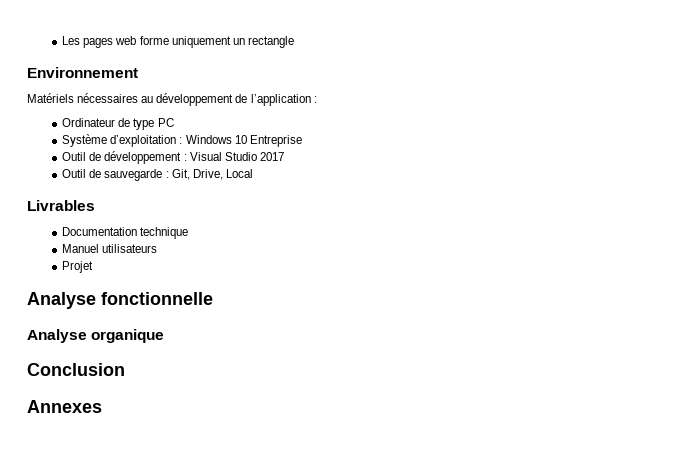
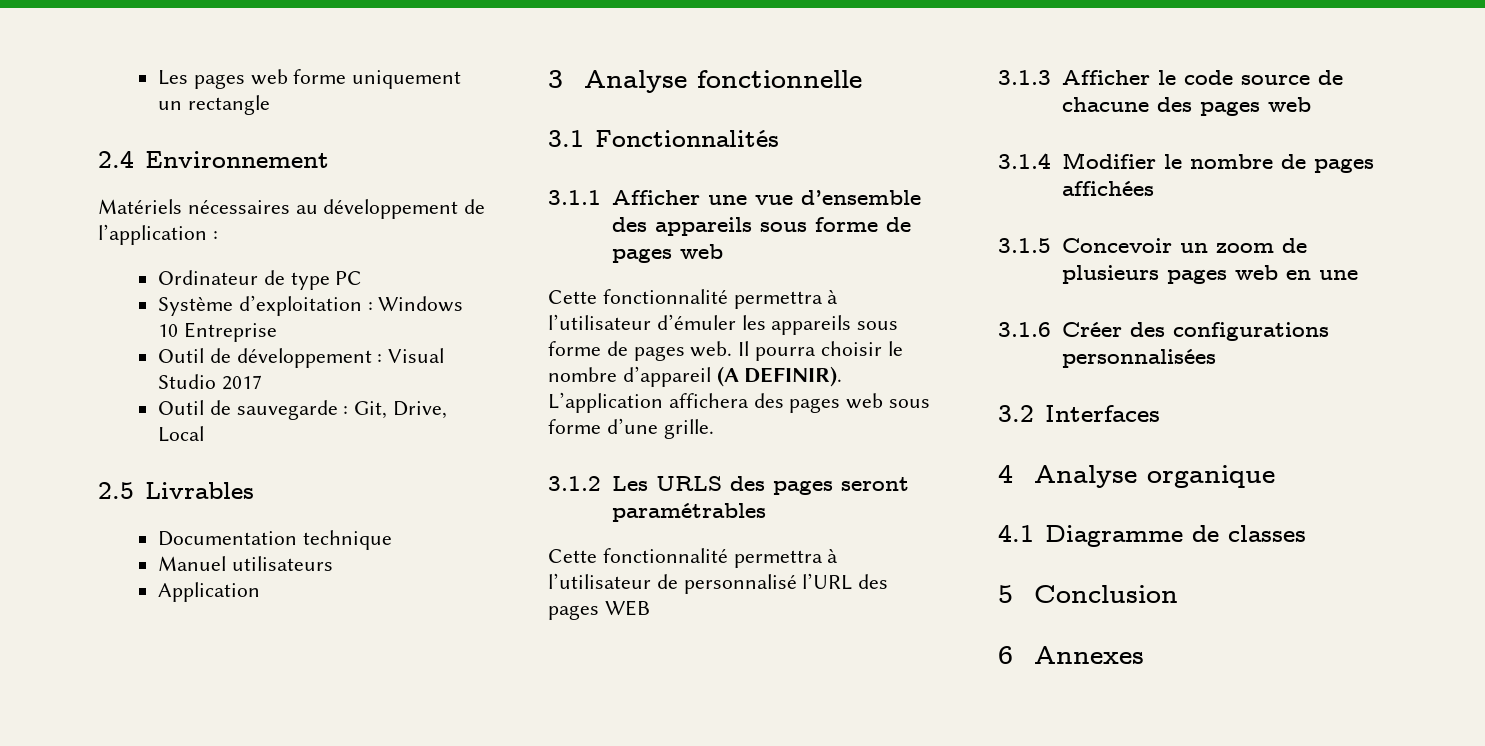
- Environnement
+ 2.4 Environnement
- Livrables
+ 2.5 Livrables
- Projet
- Analyse fonctionnelle
+ Application
+ 3 Analyse fonctionnelle
- Analyse organique
- Conclusion
+ 3.1 Fonctionnalités
+ 3.1.1 Afficher une vue d’ensemble des appareils sous forme de pages web
+ Cette fonctionnalité permettra à l’utilisateur d’émuler les appareils sous forme de pages web. Il pourra choisir le nombre d’appareil (A DEFINIR). L’application affichera des pages web sous forme d’une grille.
+ 3.1.2 Les URLS des pages seront paramétrables
+ Cette fonctionnalité permettra à l’utilisateur de personnalisé l’URL des pages WEB
+ 3.1.3 Afficher le code source de chacune des pages web
+ 3.1.4 Modifier le nombre de pages affichées
+ 3.1.5 Concevoir un zoom de plusieurs pages web en une
+ 3.1.6 Créer des configurations personnalisées
+ 3.2 Interfaces
+ 4 Analyse organique
+ 4.1 Diagramme de classes
+ 5 Conclusion
- Annexes
+ 6 Annexes

